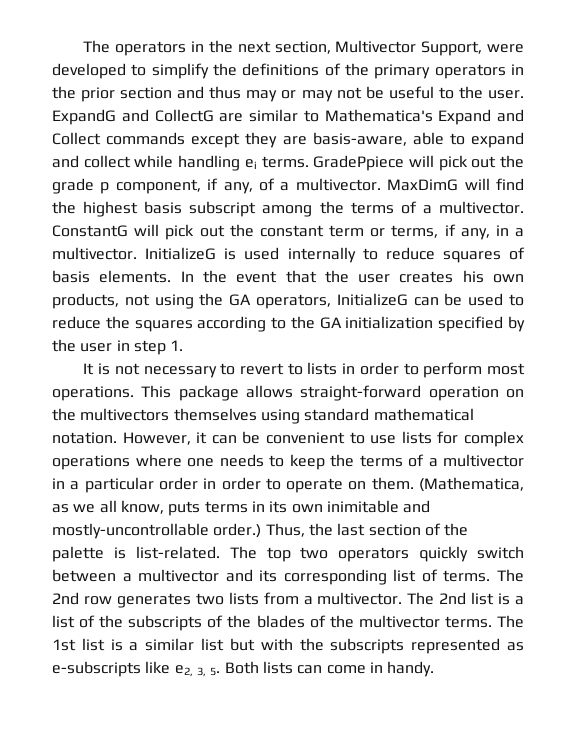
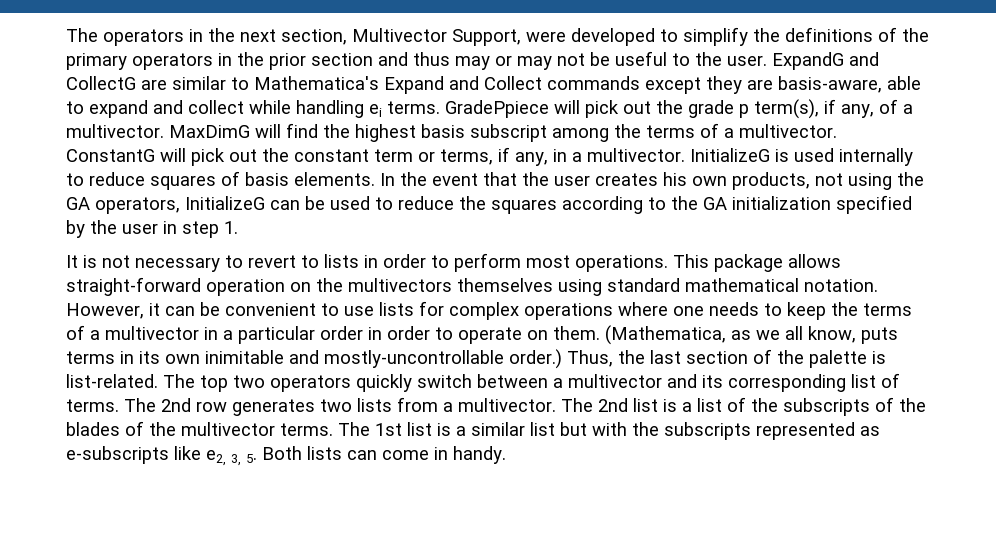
- GradePpiece will pick out the grade p component, if any, of a multivector.
+ GradePpiece will pick out the grade p term(s), if any, of a multivector.

